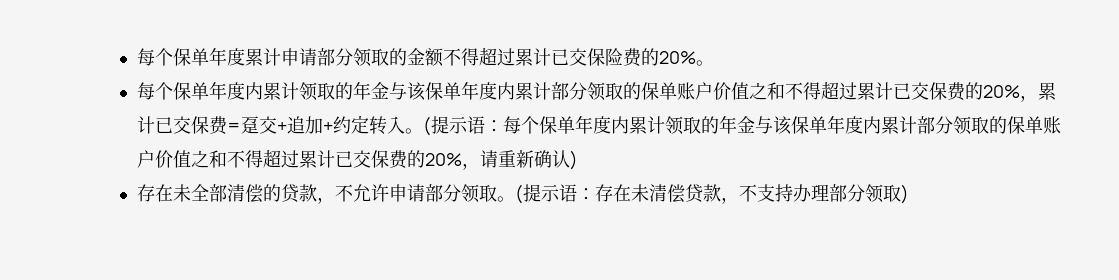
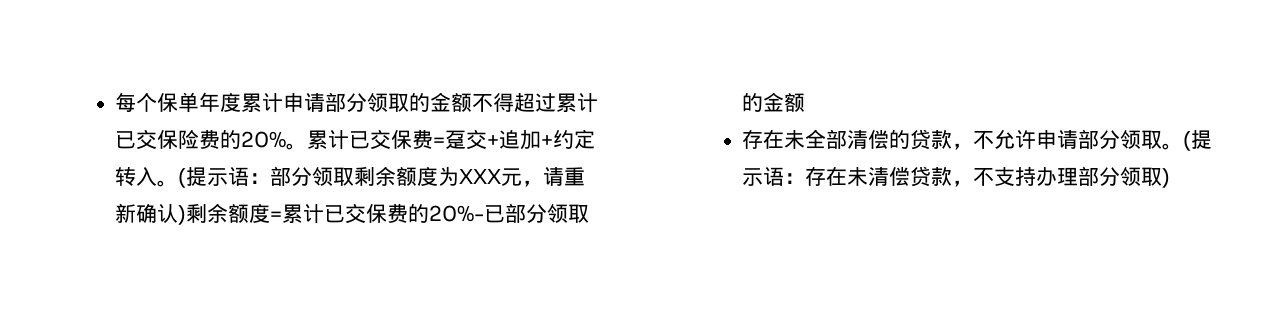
- 每个保单年度累计申请部分领取的金额不得超过累计已交保险费的20%。
- 每个保单年度内累计领取的年金与该保单年度内累计部分领取的保单账户价值之和不得超过累计已交保费的20%，累计已交保费=趸交+追加+约定转入。
+ 每个保单年度累计申请部分领取的金额不得超过累计已交保险费的20%。累计已交保费=趸交+追加+约定转入。
- (提示语：每个保单年度内累计领取的年金与该保单年度内累计部分领取的保单账户价值之和不得超过累计已交保费的20%，请重新确认)
+ (提示语：部分领取剩余额度为XXX元，请重新确认)剩余额度=累计已交保费的20%-已部分领取的金额

